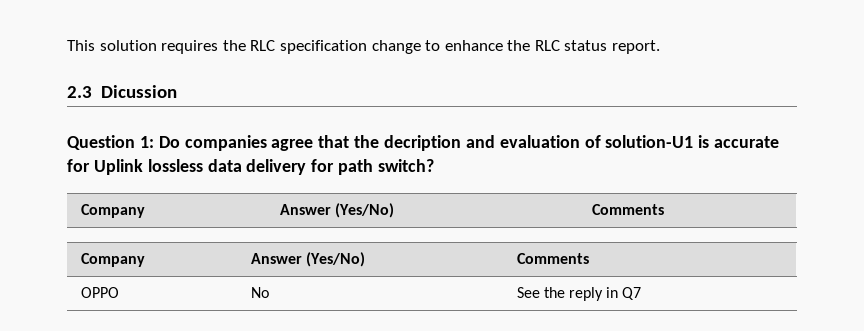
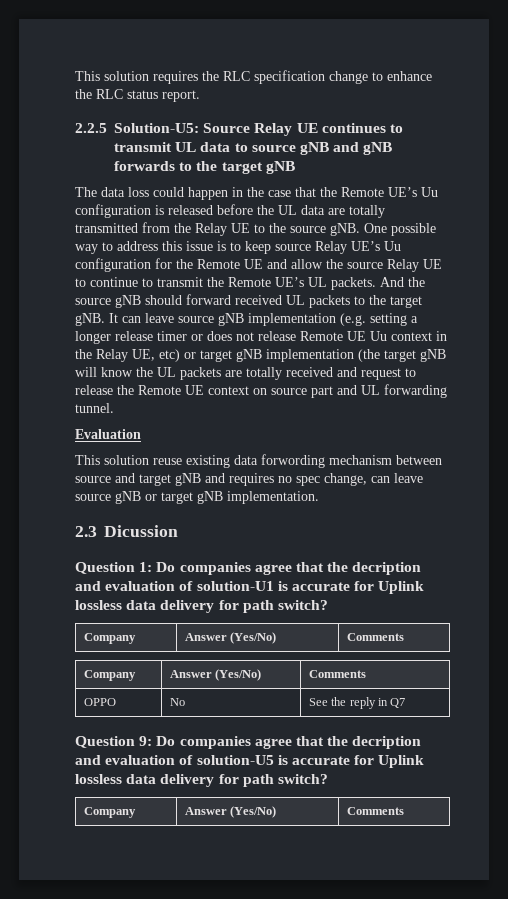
+ 2.2.5 Solution-U5: Source Relay UE continues to transmit UL data to source gNB and gNB forwards to the target gNB
+ The data loss could happen in the case that the Remote UE’s Uu configuration is released before the UL data are totally transmitted from the Relay UE to the source gNB. One possible way to address this issue is to keep source Relay UE’s Uu configuration for the Remote UE and allow the source Relay UE to continue to transmit the Remote UE’s UL packets. And the source gNB should forward received UL packets to the target gNB. It can leave source gNB implementation (e.g. setting a longer release timer or does not release Remote UE Uu context in the Relay UE, etc) or target gNB implementation (the target gNB will know the UL packets are totally received and request to release the Remote UE context on source part and UL forwarding tunnel.
+ Evaluation
+ This solution reuse existing data forwording mechanism between source and target gNB and requires no spec change, can leave source gNB or target gNB implementation.
+ Question 9: Do companies agree that the decription and evaluation of solution-U5 is accurate for Uplink lossless data delivery for path switch?
+ Company | Answer (Yes/No) | Comments

